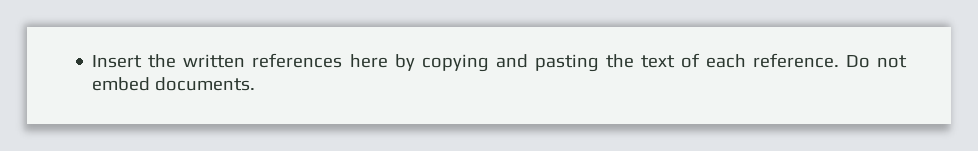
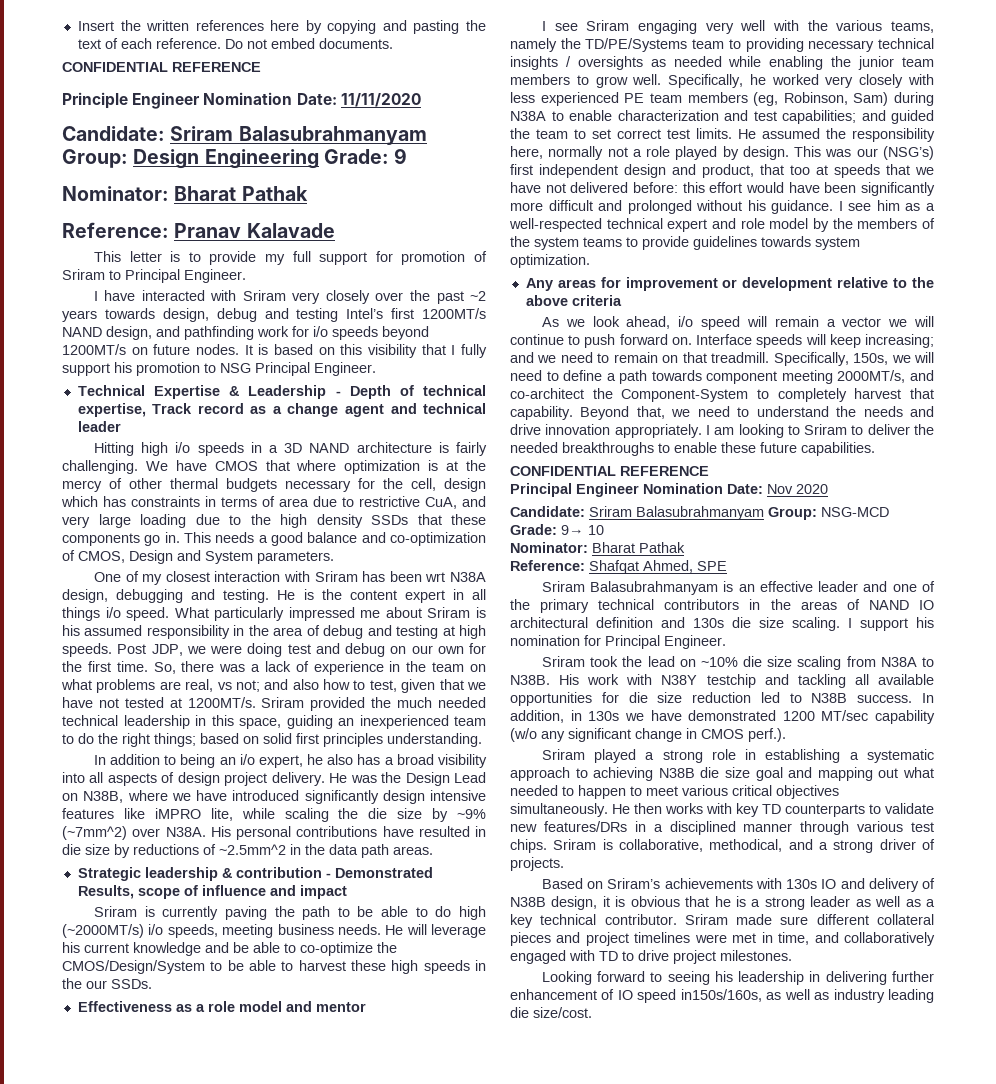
  Do not embed documents.
+ CONFIDENTIAL REFERENCE
+ Principle Engineer Nomination Date: 11/11/2020
+ Candidate: Sriram Balasubrahmanyam Group: Design Engineering Grade: 9
+ Nominator: Bharat Pathak
+ Reference: Pranav Kalavade
+ This letter is to provide my full support for promotion of Sriram to Principal Engineer.
+ I have interacted with Sriram very closely over the past ~2 years towards design, debug and testing Intel’s first 1200MT/s NAND design, and pathfinding work for i/o speeds beyond 1200MT/s on future nodes. It is based on this visibility that I fully support his promotion to NSG Principal Engineer.
+ Technical Expertise & Leadership - Depth of technical expertise, Track record as a change agent and technical leader
+ Hitting high i/o speeds in a 3D NAND architecture is fairly challenging. We have CMOS that where optimization is at the mercy of other thermal budgets necessary for the cell, design which has constraints in terms of area due to restrictive CuA, and very large loading due to the high density SSDs that these components go in. This needs a good balance and co-optimization of CMOS, Design and System parameters.
+ One of my closest interaction with Sriram has been wrt N38A design, debugging and testing. He is the content expert in all things i/o speed. What particularly impressed me about Sriram is his assumed responsibility in the area of debug and testing at high speeds. Post JDP, we were doing test and debug on our own for the first time. So, there was a lack of experience in the team on what problems are real, vs not; and also how to test, given that we have not tested at 1200MT/s. Sriram provided the much needed technical leadership in this space, guiding an inexperienced team to do the right things; based on solid first principles understanding.
+ In addition to being an i/o expert, he also has a broad visibility into all aspects of design project delivery. He was the Design Lead on N38B, where we have introduced significantly design intensive features like iMPRO lite, while scaling the die size by ~9% (~7mm^2) over N38A. His personal contributions have resulted in die size by reductions of ~2.5mm^2 in the data path areas.
+ Strategic leadership & contribution - Demonstrated Results, scope of influence and impact
+ Sriram is currently paving the path to be able to do high (~2000MT/s) i/o speeds, meeting business needs. He will leverage his current knowledge and be able to co-optimize the CMOS/Design/System to be able to harvest these high speeds in the our SSDs.
+ Effectiveness as a role model and mentor
+ I see Sriram engaging very well with the various teams, namely the TD/PE/Systems team to providing necessary technical insights / oversights as needed while enabling the junior team members to grow well. Specifically, he worked very closely with less experienced PE team members (eg, Robinson, Sam) during N38A to enable characterization and test capabilities; and guided the team to set correct test limits. He assumed the responsibility here, normally not a role played by design. This was our (NSG’s) first independent design and product, that too at speeds that we have not delivered before: this effort would have been significantly more difficult and prolonged without his guidance. I see him as a well-respected technical expert and role model by the members of the system teams to provide guidelines towards system optimization.
+ Any areas for improvement or development relative to the above criteria
+ As we look ahead, i/o speed will remain a vector we will continue to push forward on. Interface speeds will keep increasing; and we need to remain on that treadmill. Specifically, 150s, we will need to define a path towards component meeting 2000MT/s, and co-architect the Component-System to completely harvest that capability. Beyond that, we need to understand the needs and drive innovation appropriately. I am looking to Sriram to deliver the needed breakthroughs to enable these future capabilities.
+ CONFIDENTIAL REFERENCE
+ Principal Engineer Nomination Date: Nov 2020
+ Candidate: Sriram Balasubrahmanyam Group: NSG-MCD Grade: 9→ 10
+ Nominator: Bharat Pathak
+ Reference: Shafqat Ahmed, SPE
+ Sriram Balasubrahmanyam is an effective leader and one of the primary technical contributors in the areas of NAND IO architectural definition and 130s die size scaling. I support his nomination for Principal Engineer.
+ Sriram took the lead on ~10% die size scaling from N38A to N38B. His work with N38Y testchip and tackling all available opportunities for die size reduction led to N38B success. In addition, in 130s we have demonstrated 1200 MT/sec capability (w/o any significant change in CMOS perf.).
+ Sriram played a strong role in establishing a systematic approach to achieving N38B die size goal and mapping out what needed to happen to meet various critical objectives simultaneously. He then works with key TD counterparts to validate new features/DRs in a disciplined manner through various test chips. Sriram is collaborative, methodical, and a strong driver of projects.
+ Based on Sriram’s achievements with 130s IO and delivery of N38B design, it is obvious that he is a strong leader as well as a key technical contributor. Sriram made sure different collateral pieces and project timelines were met in time, and collaboratively engaged with TD to drive project milestones.
+ Looking forward to seeing his leadership in delivering further enhancement of IO speed in150s/160s, as well as industry leading die size/cost.

